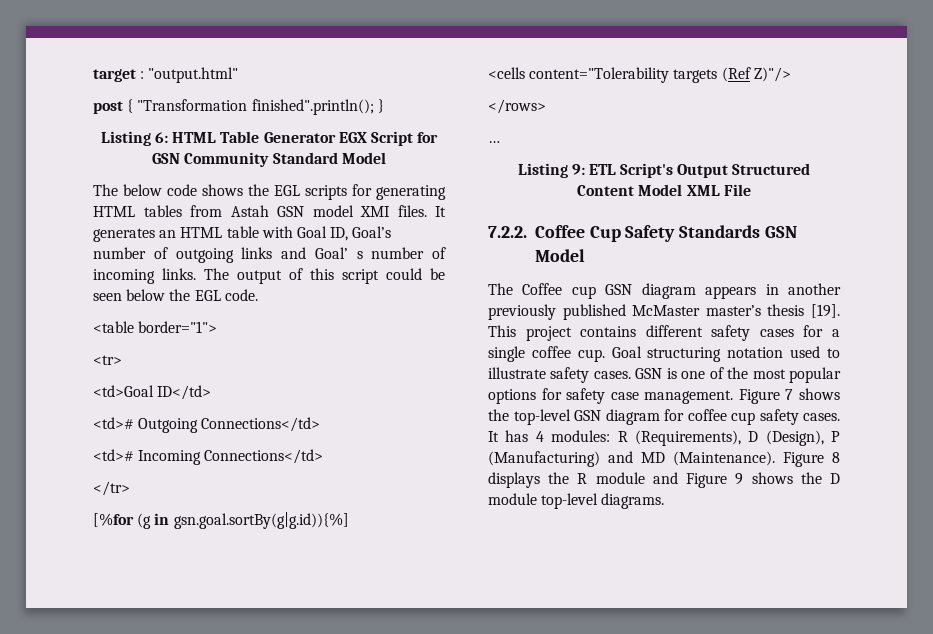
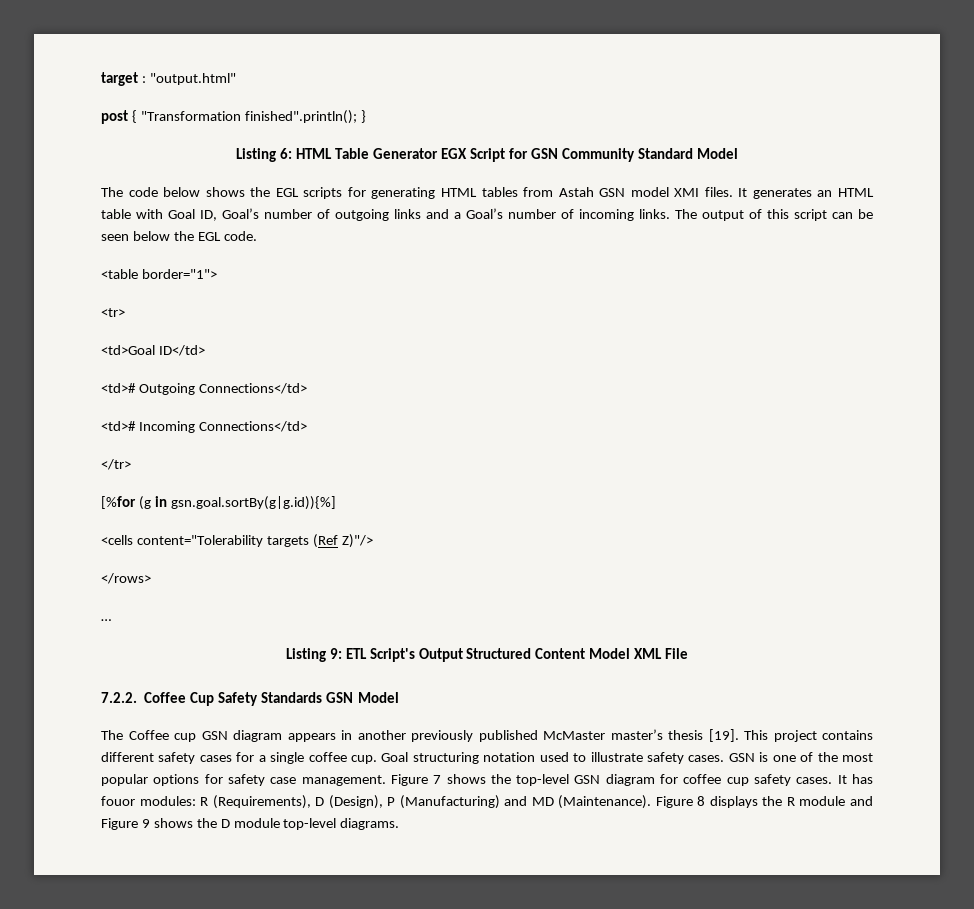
- The below code shows the EGL scripts for generating HTML tables from Astah GSN model XMI files.
+ The code below shows the EGL scripts for generating HTML tables from Astah GSN model XMI files.
- It generates an HTML table with Goal ID, Goal’s number of outgoing links and Goal’ s number of incoming links.
+ It generates an HTML table with Goal ID, Goal’s number of outgoing links and a Goal’s number of incoming links.
- The output of this script could be seen below the EGL code.
+ The output of this script can be seen below the EGL code.
- It has 4 modules: R (Requirements), D (Design), P (Manufacturing) and MD (Maintenance).
+ It has fouor modules: R (Requirements), D (Design), P (Manufacturing) and MD (Maintenance).

